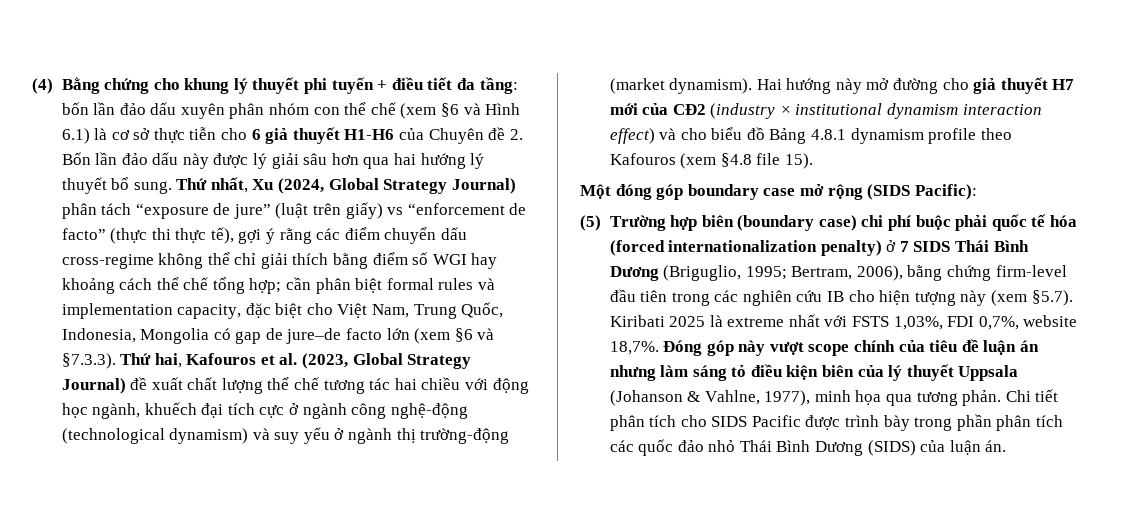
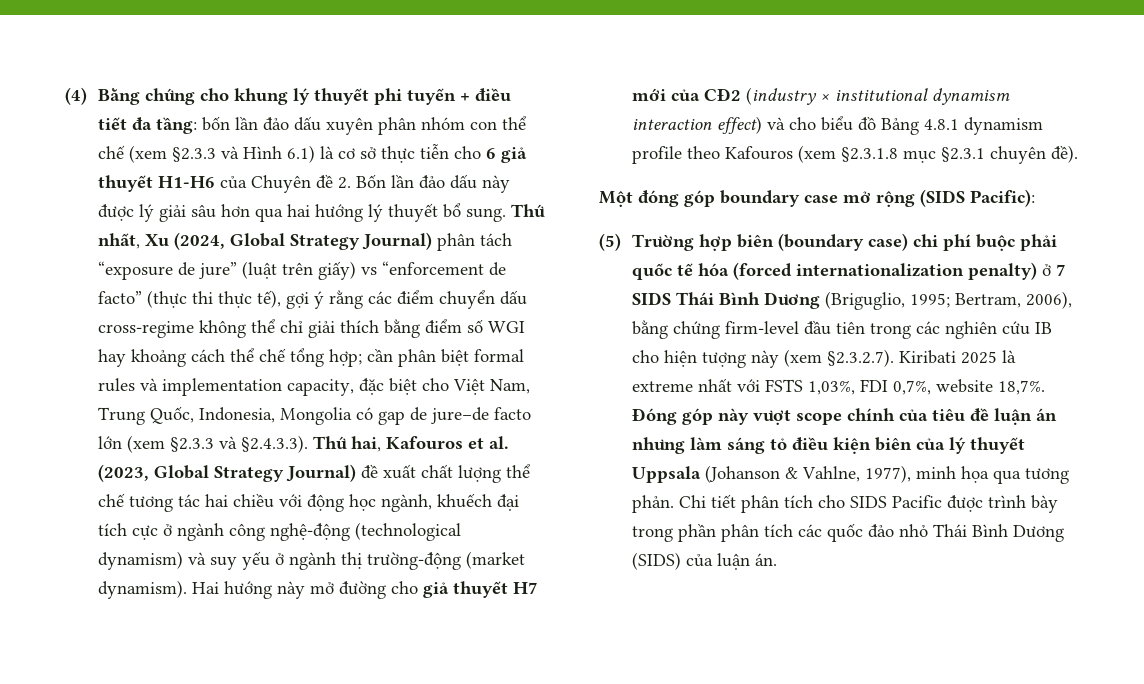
- (4) Bằng chứng cho khung lý thuyết phi tuyến + điều tiết đa tầng: bốn lần đảo dấu xuyên phân nhóm con thể chế (xem §6 và Hình 6.1) là cơ sở thực tiễn cho 6 giả thuyết H1-H6 của Chuyên đề 2. Bốn lần đảo dấu này được lý giải sâu hơn qua hai hướng lý thuyết bổ sung.
+ (4) Bằng chứng cho khung lý thuyết phi tuyến + điều tiết đa tầng: bốn lần đảo dấu xuyên phân nhóm con thể chế (xem §2.3.3 và Hình 6.1) là cơ sở thực tiễn cho 6 giả thuyết H1-H6 của Chuyên đề 2. Bốn lần đảo dấu này được lý giải sâu hơn qua hai hướng lý thuyết bổ sung.
- cần phân biệt formal rules và implementation capacity, đặc biệt cho Việt Nam, Trung Quốc, Indonesia, Mongolia có gap de jure–de facto lớn (xem §6 và §7.3.3). Thứ hai, Kafouros et al. (2023, Global Strategy Journal) đề xuất chất lượng thể chế tương tác hai chiều với động học ngành, khuếch đại tích cực ở ngành công nghệ-động (technological dynamism) và suy yếu ở ngành thị trường-động (market dynamism).
+ cần phân biệt formal rules và implementation capacity, đặc biệt cho Việt Nam, Trung Quốc, Indonesia, Mongolia có gap de jure–de facto lớn (xem §2.3.3 và §2.4.3.3). Thứ hai, Kafouros et al. (2023, Global Strategy Journal) đề xuất chất lượng thể chế tương tác hai chiều với động học ngành, khuếch đại tích cực ở ngành công nghệ-động (technological dynamism) và suy yếu ở ngành thị trường-động (market dynamism).
- Hai hướng này mở đường cho giả thuyết H7 mới của CĐ2 (industry × institutional dynamism interaction effect) và cho biểu đồ Bảng 4.8.1 dynamism profile theo Kafouros (xem §4.8 file 15).
+ Hai hướng này mở đường cho giả thuyết H7 mới của CĐ2 (industry × institutional dynamism interaction effect) và cho biểu đồ Bảng 4.8.1 dynamism profile theo Kafouros (xem §2.3.1.8 mục §2.3.1 chuyên đề).
- (5) Trường hợp biên (boundary case) chi phí buộc phải quốc tế hóa (forced internationalization penalty) ở 7 SIDS Thái Bình Dương (Briguglio, 1995; Bertram, 2006), bằng chứng firm-level đầu tiên trong các nghiên cứu IB cho hiện tượng này (xem §5.7). Kiribati 2025 là extreme nhất với FSTS 1,03%, FDI 0,7%, website 18,7%.
+ (5) Trường hợp biên (boundary case) chi phí buộc phải quốc tế hóa (forced internationalization penalty) ở 7 SIDS Thái Bình Dương (Briguglio, 1995; Bertram, 2006), bằng chứng firm-level đầu tiên trong các nghiên cứu IB cho hiện tượng này (xem §2.3.2.7). Kiribati 2025 là extreme nhất với FSTS 1,03%, FDI 0,7%, website 18,7%.

